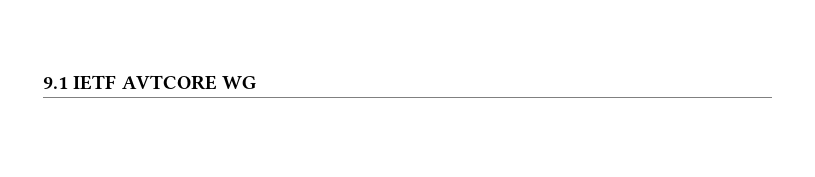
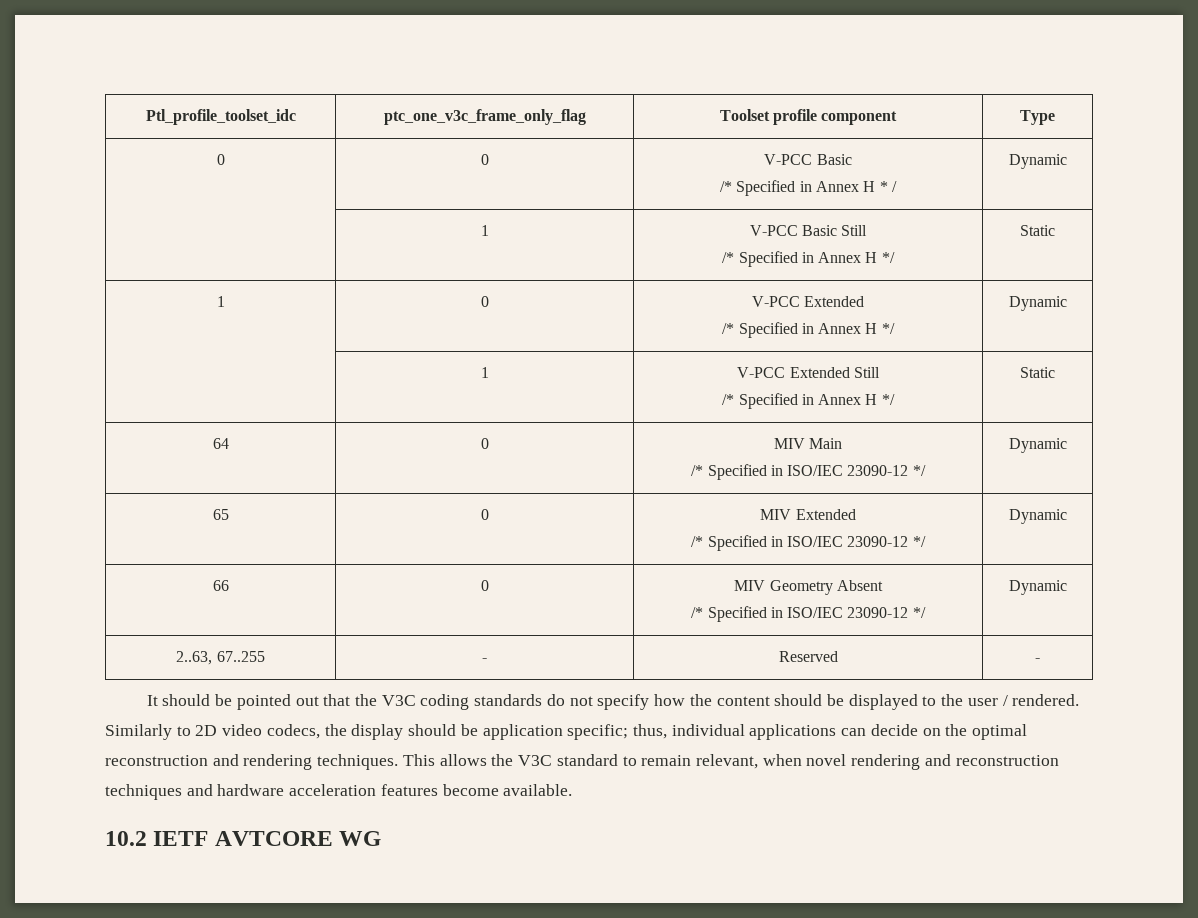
- 9.1 IETF AVTCORE WG
+ Ptl_profile_toolset_idc | ptc_one_v3c_frame_only_flag | Toolset profile component | Type
+ 0 | 0 | V-PCC Basic
+ /* Specified in Annex H * / | Dynamic
+ | 1 | V-PCC Basic Still
+ /* Specified in Annex H */ | Static
+ 1 | 0 | V-PCC Extended
+ /* Specified in Annex H */ | Dynamic
+ | 1 | V-PCC Extended Still
+ /* Specified in Annex H */ | Static
+ 64 | 0 | MIV Main
+ /* Specified in ISO/IEC 23090-12 */ | Dynamic
+ 65 | 0 | MIV Extended
+ /* Specified in ISO/IEC 23090-12 */ | Dynamic
+ 66 | 0 | MIV Geometry Absent
+ /* Specified in ISO/IEC 23090-12 */ | Dynamic
+ 2..63, 67..255 | - | Reserved | -
+ It should be pointed out that the V3C coding standards do not specify how the content should be displayed to the user / rendered. Similarly to 2D video codecs, the display should be application specific; thus, individual applications can decide on the optimal reconstruction and rendering techniques. This allows the V3C standard to remain relevant, when novel rendering and reconstruction techniques and hardware acceleration features become available.
+ 10.2 IETF AVTCORE WG

